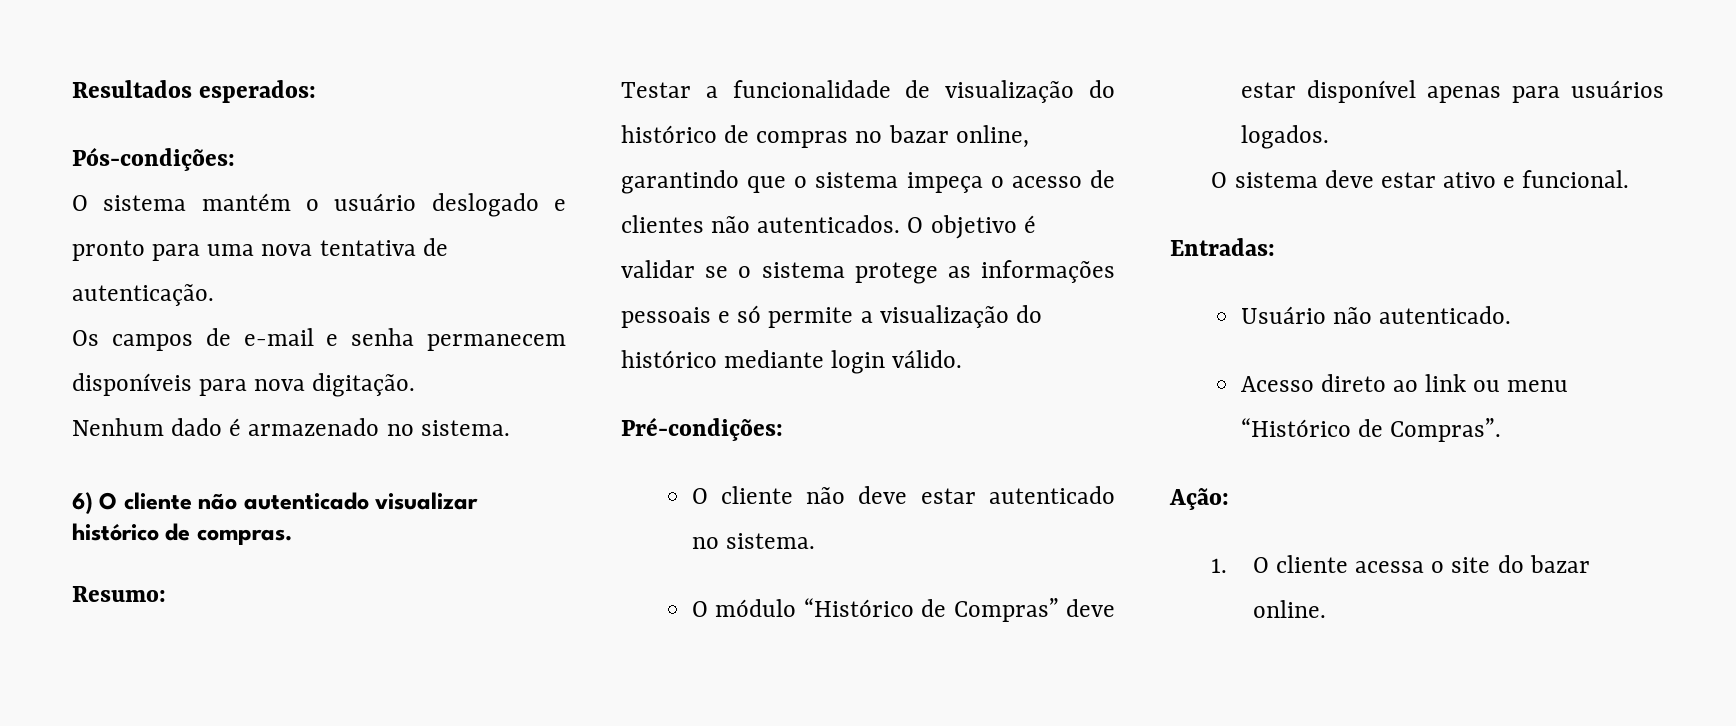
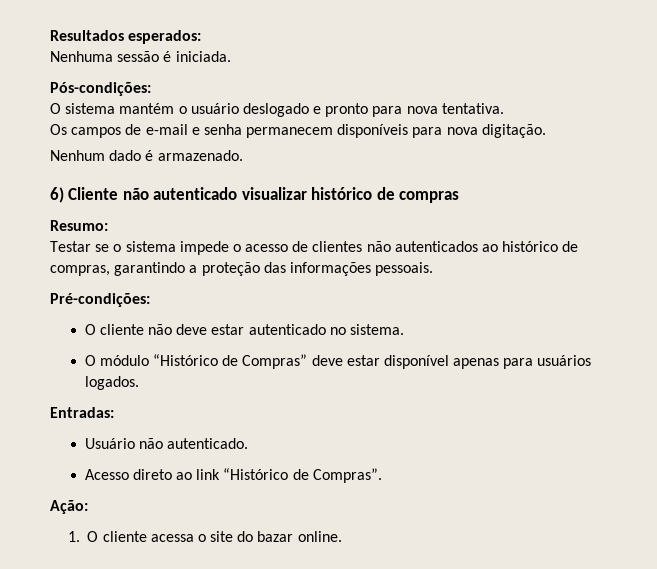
+ Nenhuma sessão é iniciada.
- O sistema mantém o usuário deslogado e pronto para uma nova tentativa de autenticação.
+ O sistema mantém o usuário deslogado e pronto para nova tentativa.
- Nenhum dado é armazenado no sistema.
+ Nenhum dado é armazenado.
- 6) O cliente não autenticado visualizar histórico de compras.
+ 6) Cliente não autenticado visualizar histórico de compras
- Testar a funcionalidade de visualização do histórico de compras no bazar online, garantindo que o sistema impeça o acesso de clientes não autenticados. O objetivo é validar se o sistema protege as informações pessoais e só permite a visualização do histórico mediante login válido.
+ Testar se o sistema impede o acesso de clientes não autenticados ao histórico de compras, garantindo a proteção das informações pessoais.
- O sistema deve estar ativo e funcional.
- Acesso direto ao link ou menu “Histórico de Compras”.
+ Acesso direto ao link “Histórico de Compras”.

